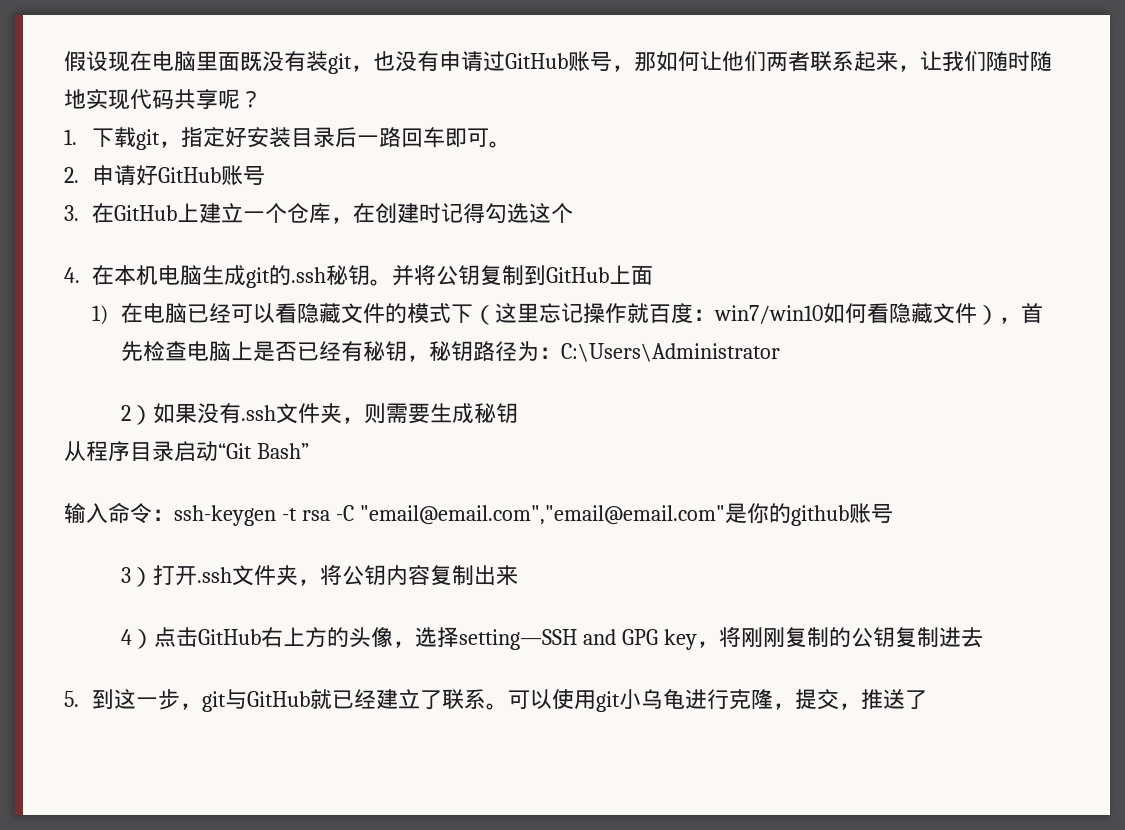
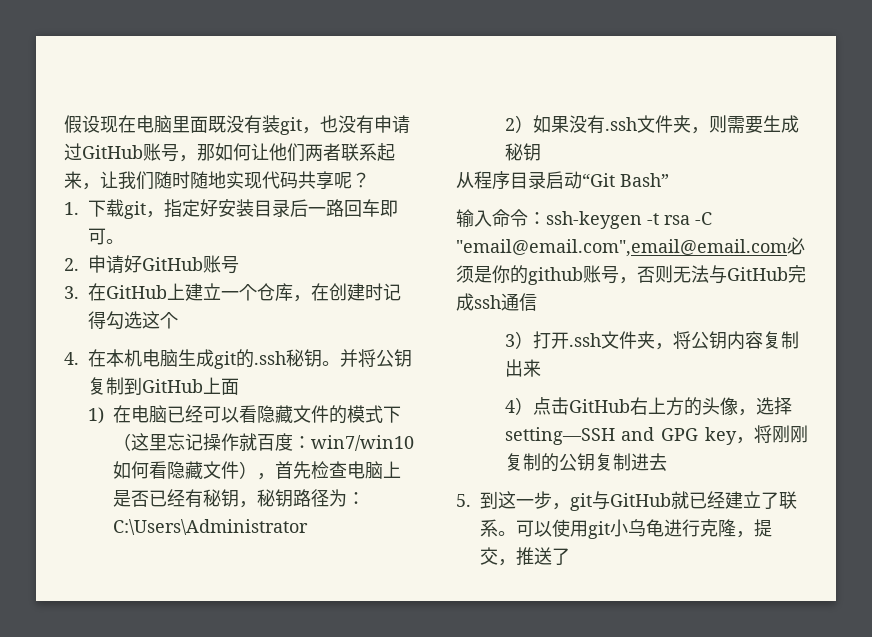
- 输入命令：ssh-keygen -t rsa -C "email@email.com","email@email.com"是你的github账号
+ 输入命令：ssh-keygen -t rsa -C "email@email.com",email@email.com必须是你的github账号，否则无法与GitHub完成ssh通信

